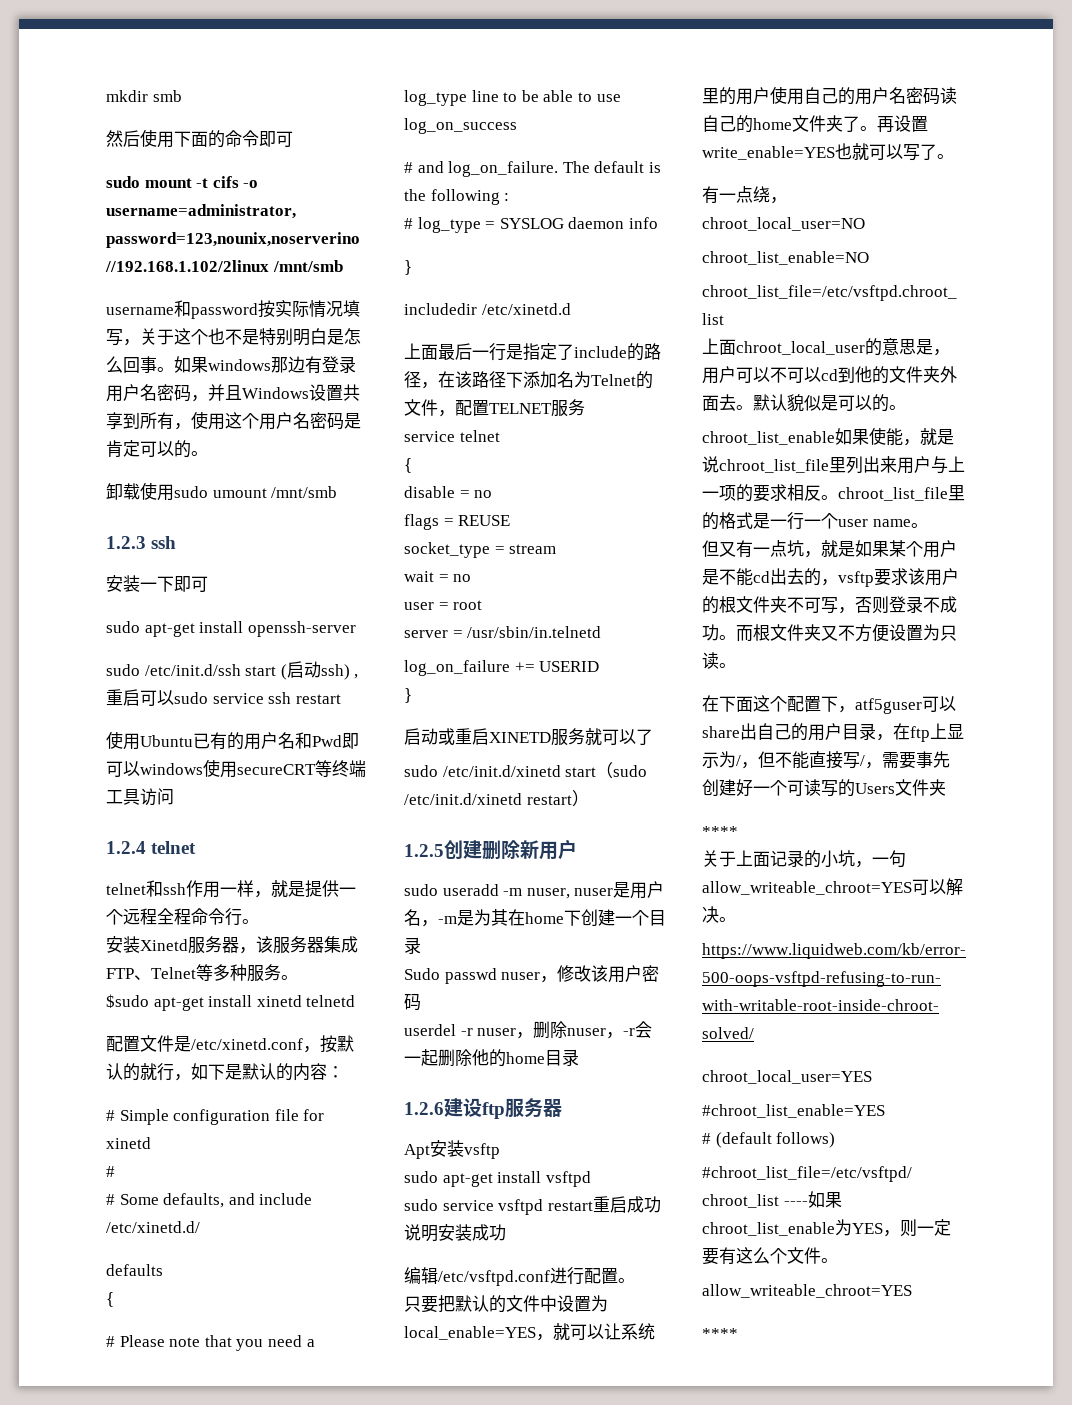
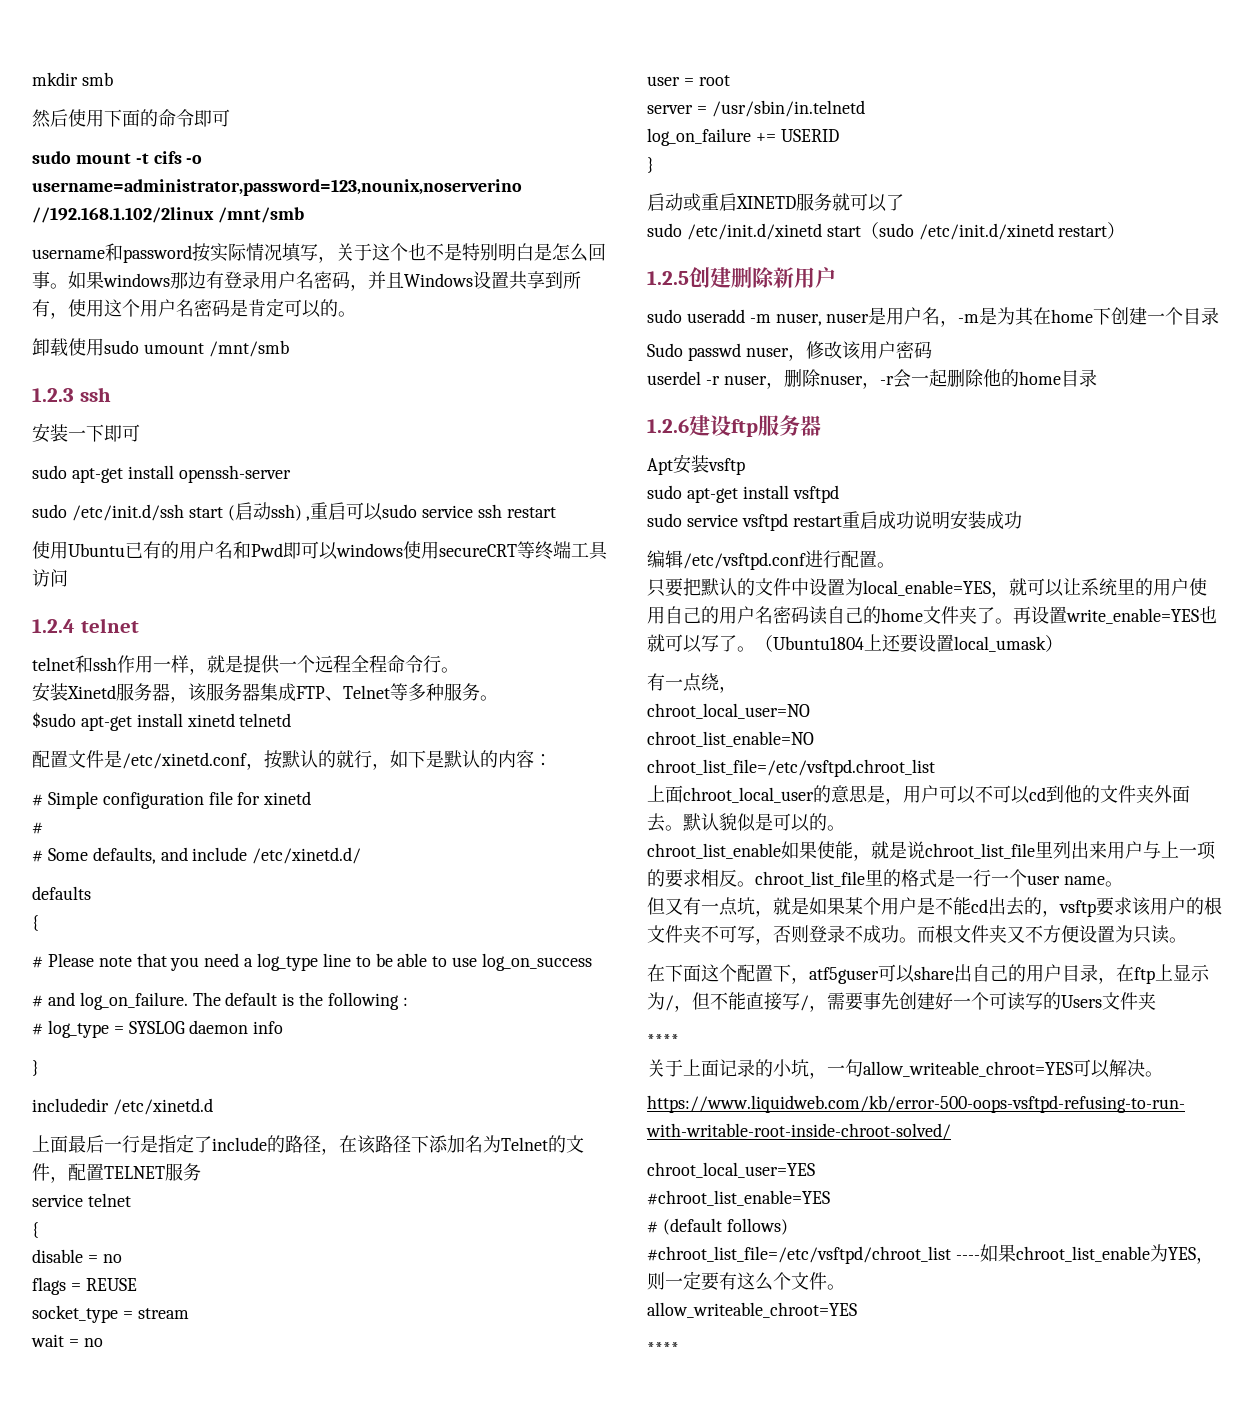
+ （Ubuntu1804上还要设置local_umask）

